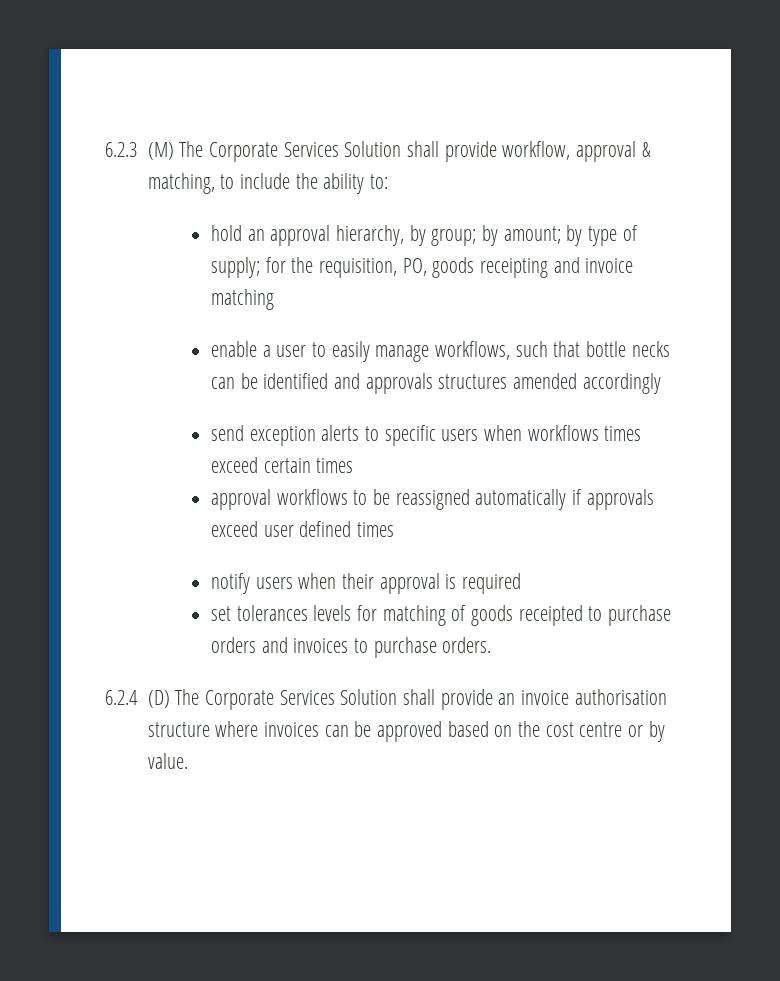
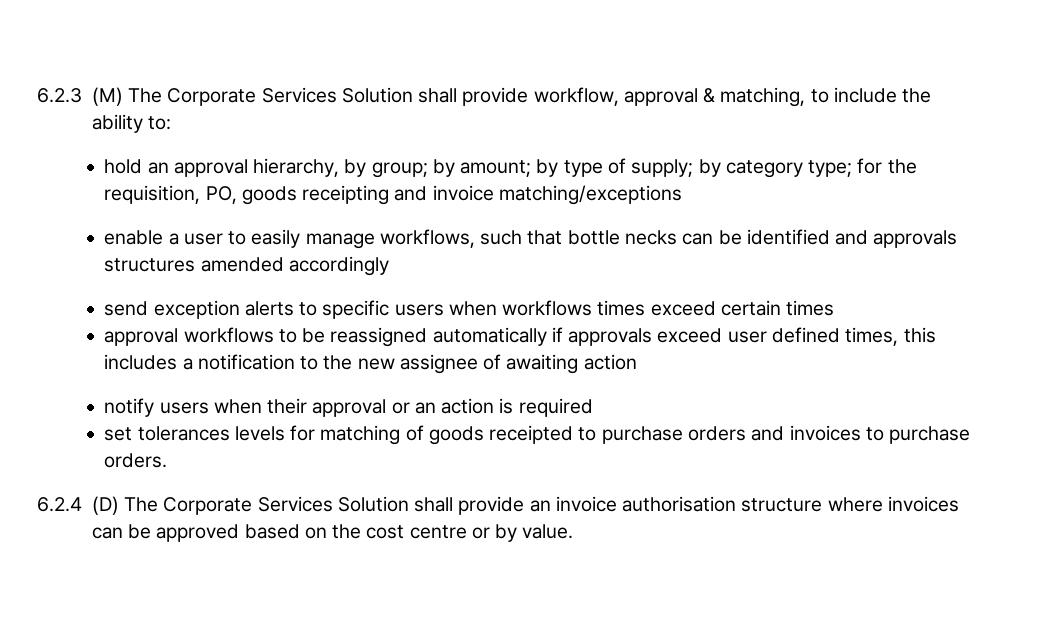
- hold an approval hierarchy, by group; by amount; by type of supply; for the requisition, PO, goods receipting and invoice matching
+ hold an approval hierarchy, by group; by amount; by type of supply; by category type; for the requisition, PO, goods receipting and invoice matching/exceptions
- approval workflows to be reassigned automatically if approvals exceed user defined times
+ approval workflows to be reassigned automatically if approvals exceed user defined times, this includes a notification to the new assignee of awaiting action
- notify users when their approval is required
+ notify users when their approval or an action is required

